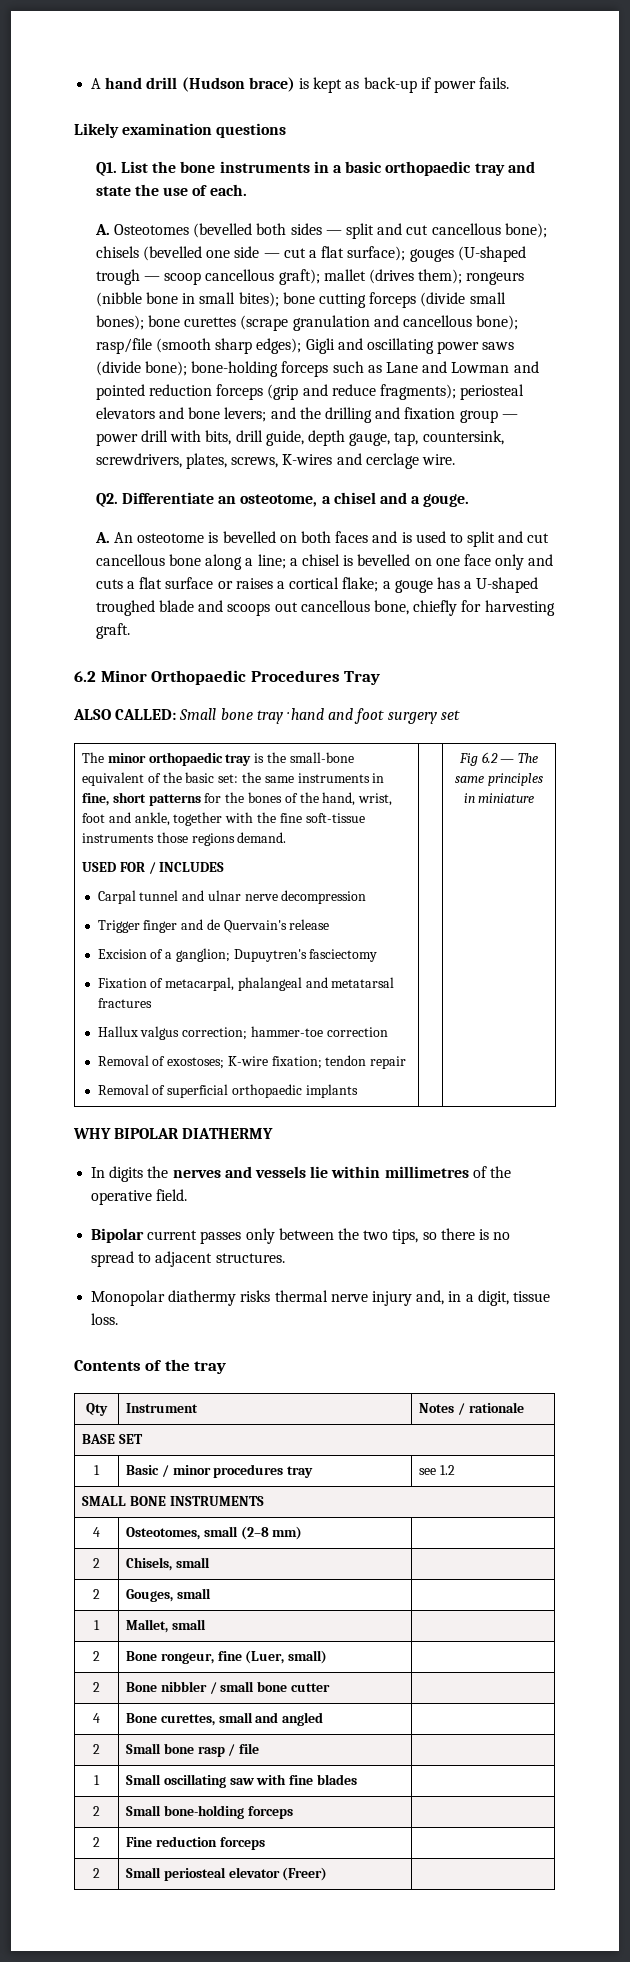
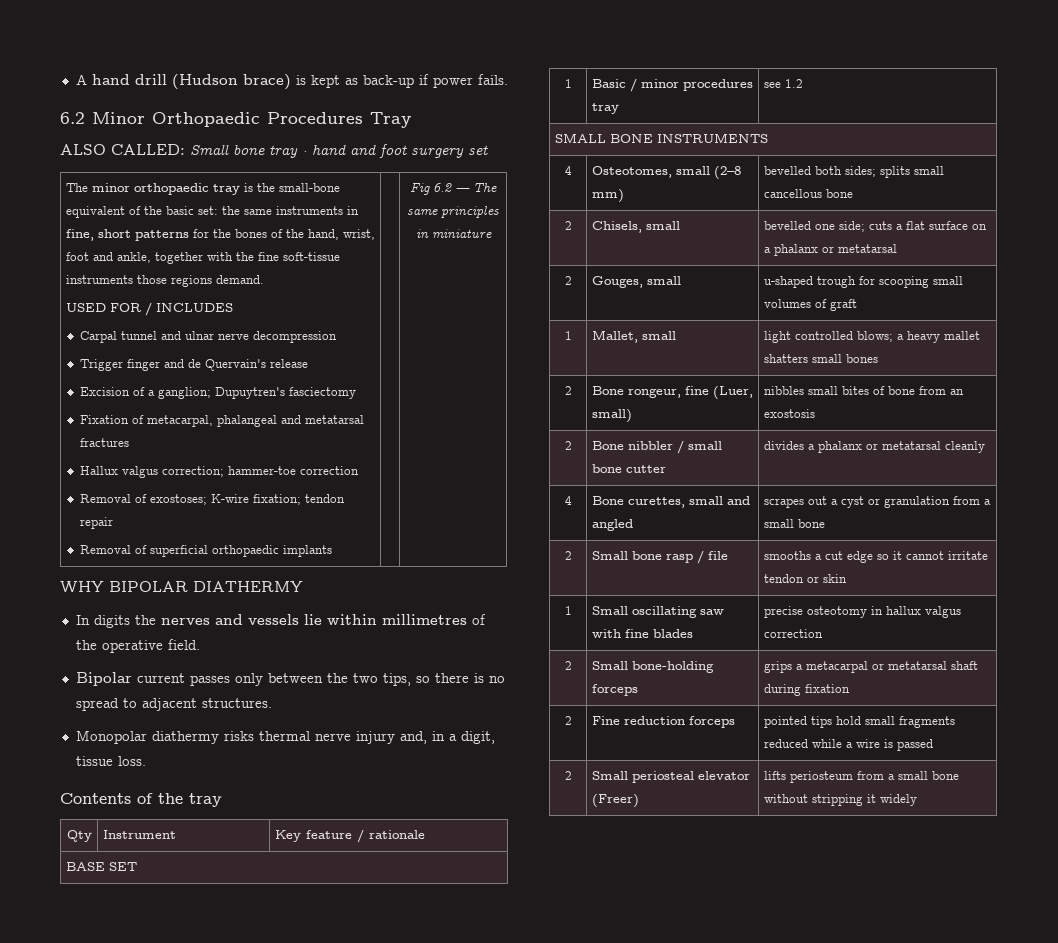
- Likely examination questions
- Q1. List the bone instruments in a basic orthopaedic tray and state the use of each.
- A. Osteotomes (bevelled both sides — split and cut cancellous bone); chisels (bevelled one side — cut a flat surface); gouges (U-shaped trough — scoop cancellous graft); mallet (drives them); rongeurs (nibble bone in small bites); bone cutting forceps (divide small bones); bone curettes (scrape granulation and cancellous bone); rasp/file (smooth sharp edges); Gigli and oscillating power saws (divide bone); bone-holding forceps such as Lane and Lowman and pointed reduction forceps (grip and reduce fragments); periosteal elevators and bone levers; and the drilling and fixation group — power drill with bits, drill guide, depth gauge, tap, countersink, screwdrivers, plates, screws, K-wires and cerclage wire.
- Q2. Differentiate an osteotome, a chisel and a gouge.
- A. An osteotome is bevelled on both faces and is used to split and cut cancellous bone along a line; a chisel is bevelled on one face only and cuts a flat surface or raises a cortical flake; a gouge has a U-shaped troughed blade and scoops out cancellous bone, chiefly for harvesting graft.
- Qty | Instrument | Notes / rationale
+ Qty | Instrument | Key feature / rationale
- 4 | Osteotomes, small (2–8 mm) |
- 2 | Chisels, small |
- 2 | Gouges, small |
- 1 | Mallet, small |
+ 4 | Osteotomes, small (2–8 mm) | bevelled both sides; splits small cancellous bone
+ 2 | Chisels, small | bevelled one side; cuts a flat surface on a phalanx or metatarsal
+ 2 | Gouges, small | u-shaped trough for scooping small volumes of graft
+ 1 | Mallet, small | light controlled blows; a heavy mallet shatters small bones
- 2 | Bone rongeur, fine (Luer, small) |
+ 2 | Bone rongeur, fine (Luer, small) | nibbles small bites of bone from an exostosis
- 2 | Bone nibbler / small bone cutter |
+ 2 | Bone nibbler / small bone cutter | divides a phalanx or metatarsal cleanly
- 4 | Bone curettes, small and angled |
+ 4 | Bone curettes, small and angled | scrapes out a cyst or granulation from a small bone
- 2 | Small bone rasp / file |
+ 2 | Small bone rasp / file | smooths a cut edge so it cannot irritate tendon or skin
- 1 | Small oscillating saw with fine blades |
- 2 | Small bone-holding forceps |
- 2 | Fine reduction forceps |
+ 1 | Small oscillating saw with fine blades | precise osteotomy in hallux valgus correction
+ 2 | Small bone-holding forceps | grips a metacarpal or metatarsal shaft during fixation
+ 2 | Fine reduction forceps | pointed tips hold small fragments reduced while a wire is passed
- 2 | Small periosteal elevator (Freer) |
+ 2 | Small periosteal elevator (Freer) | lifts periosteum from a small bone without stripping it widely

